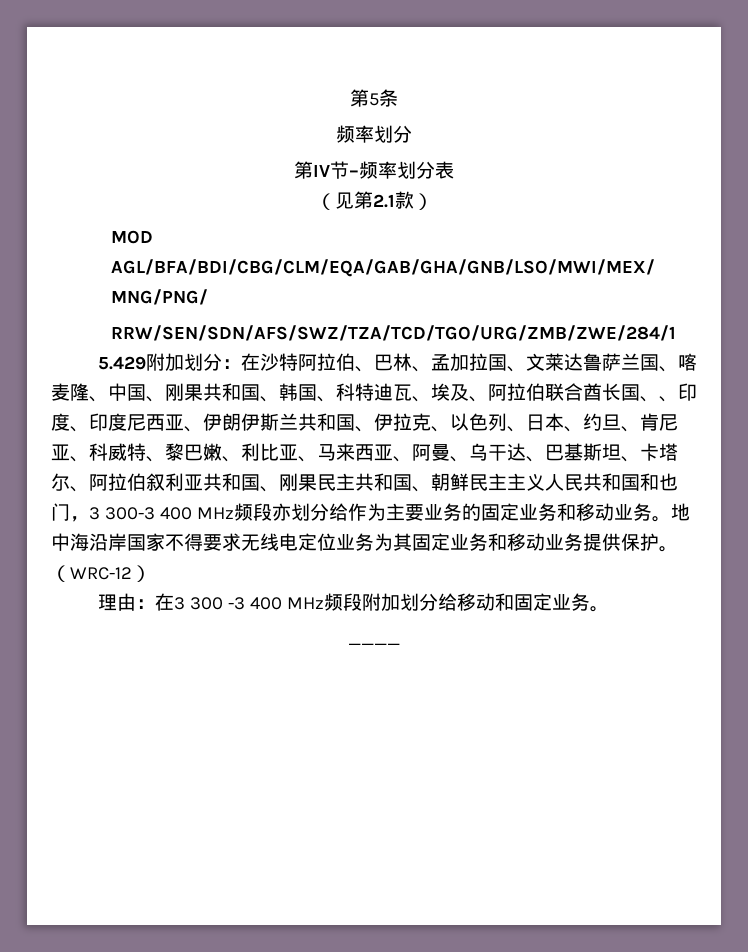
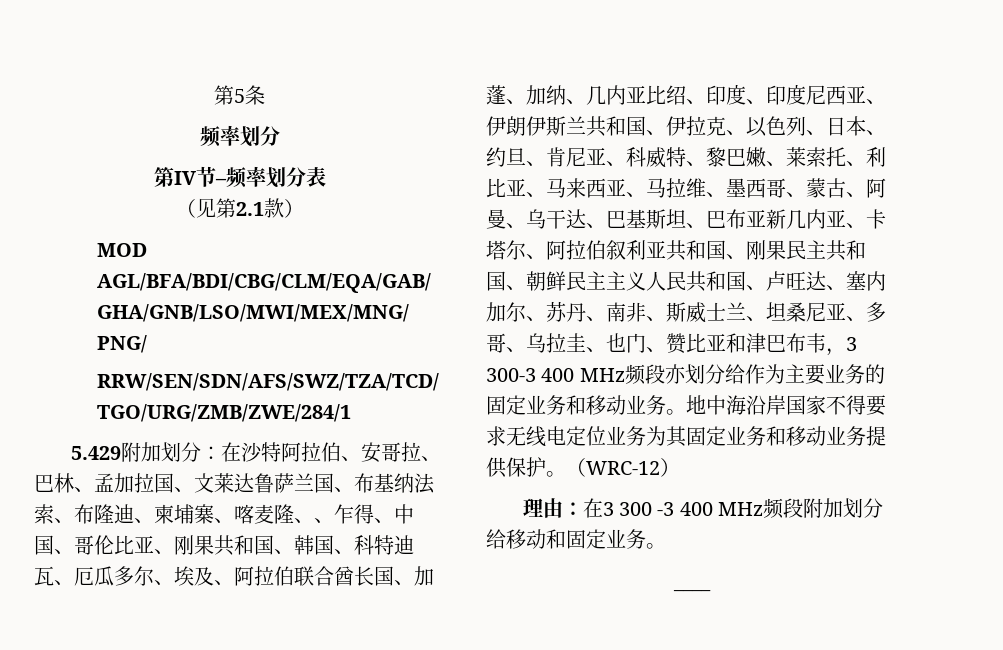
- 在沙特阿拉伯、巴林、孟加拉国、文莱达鲁萨兰国、喀麦隆、中国、刚果共和国、韩国、科特迪瓦、埃及、阿拉伯联合酋长国、、印度、印度尼西亚、伊朗伊斯兰共和国、伊拉克、以色列、日本、约旦、肯尼亚、科威特、黎巴嫩、利比亚、马来西亚、阿曼、乌干达、巴基斯坦、卡塔尔、阿拉伯叙利亚共和国、刚果民主共和国、朝鲜民主主义人民共和国和也门，3 300-3 400 MHz频段亦划分给作为主要业务的固定业务和移动业务。
+ 在沙特阿拉伯、安哥拉、巴林、孟加拉国、文莱达鲁萨兰国、布基纳法索、布隆迪、柬埔寨、喀麦隆、、乍得、中国、哥伦比亚、刚果共和国、韩国、科特迪瓦、厄瓜多尔、埃及、阿拉伯联合酋长国、加蓬、加纳、几内亚比绍、印度、印度尼西亚、伊朗伊斯兰共和国、伊拉克、以色列、日本、约旦、肯尼亚、科威特、黎巴嫩、莱索托、利比亚、马来西亚、马拉维、墨西哥、蒙古、阿曼、乌干达、巴基斯坦、巴布亚新几内亚、卡塔尔、阿拉伯叙利亚共和国、刚果民主共和国、朝鲜民主主义人民共和国、卢旺达、塞内加尔、苏丹、南非、斯威士兰、坦桑尼亚、多哥、乌拉圭、也门、赞比亚和津巴布韦，3 300-3 400 MHz频段亦划分给作为主要业务的固定业务和移动业务。

